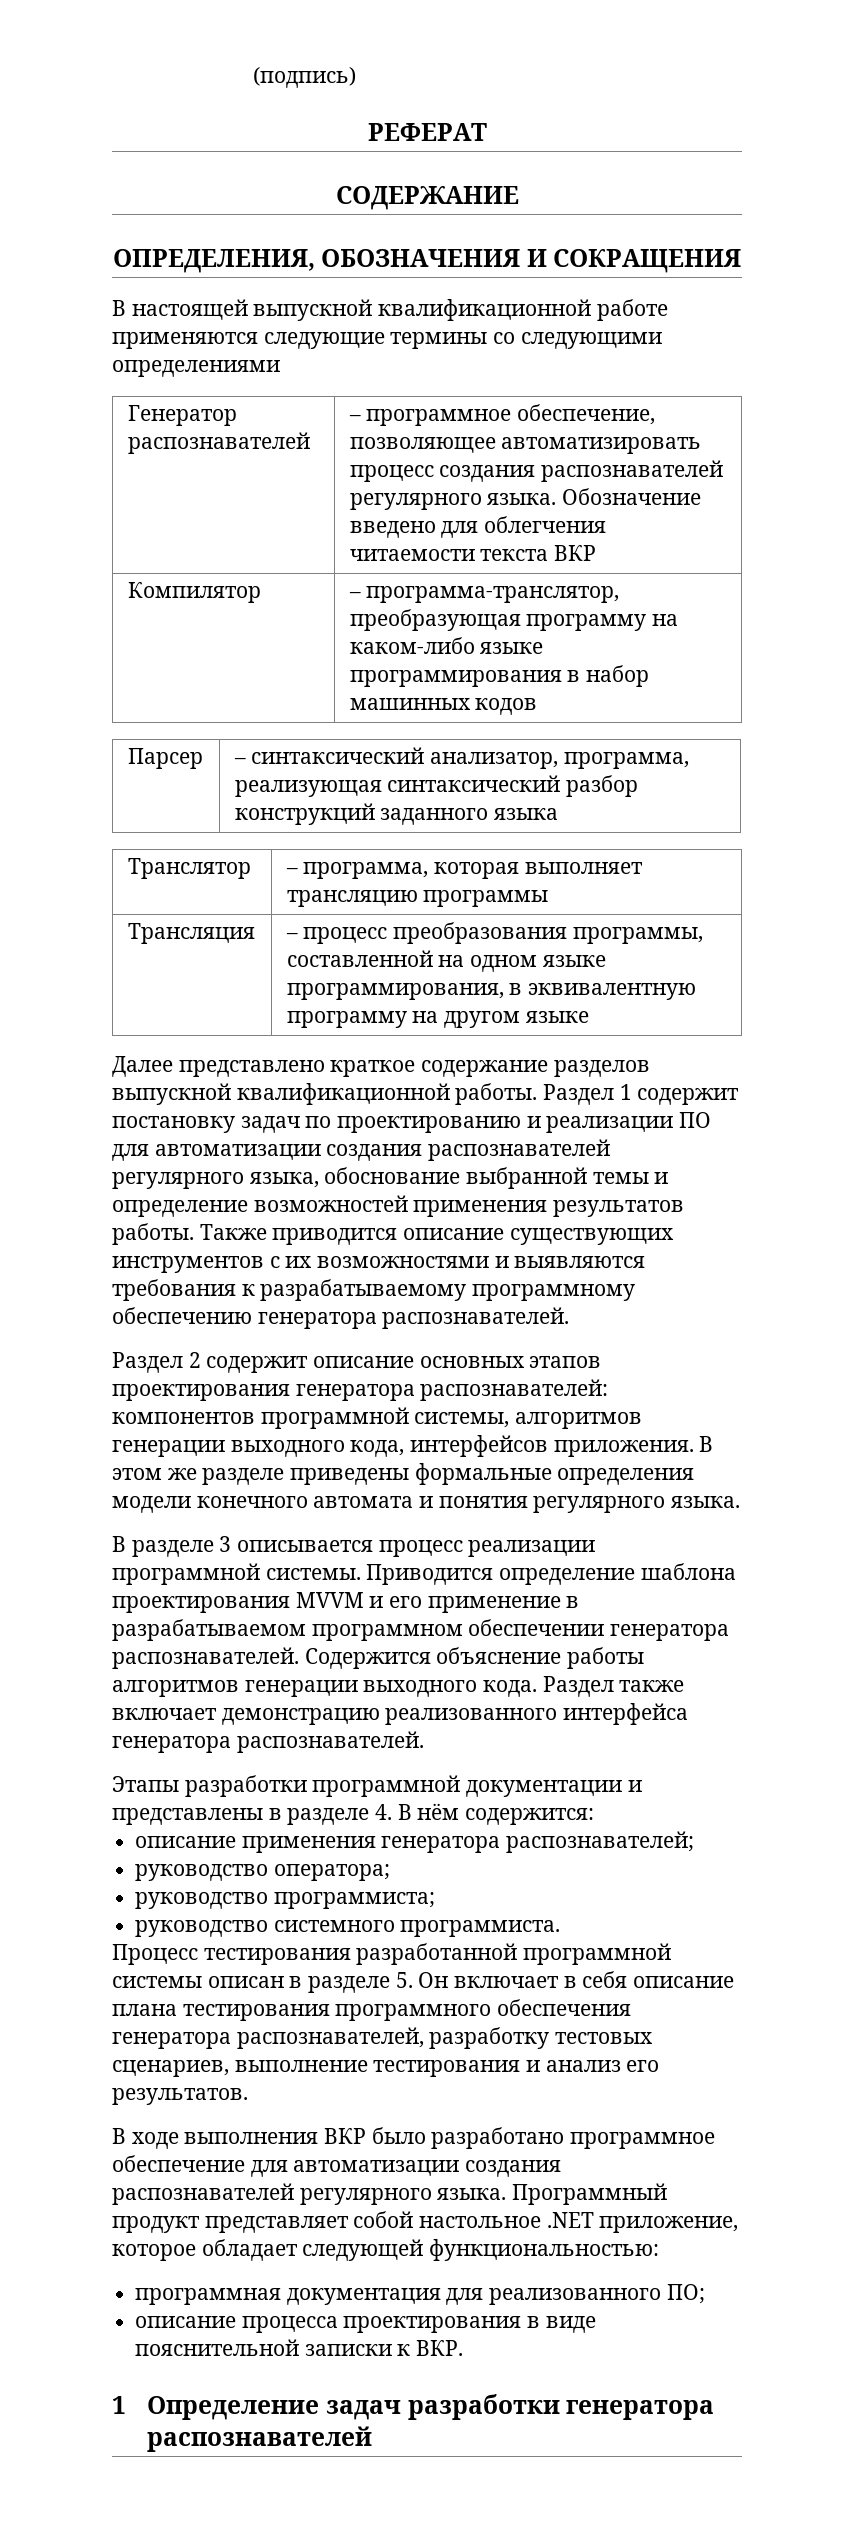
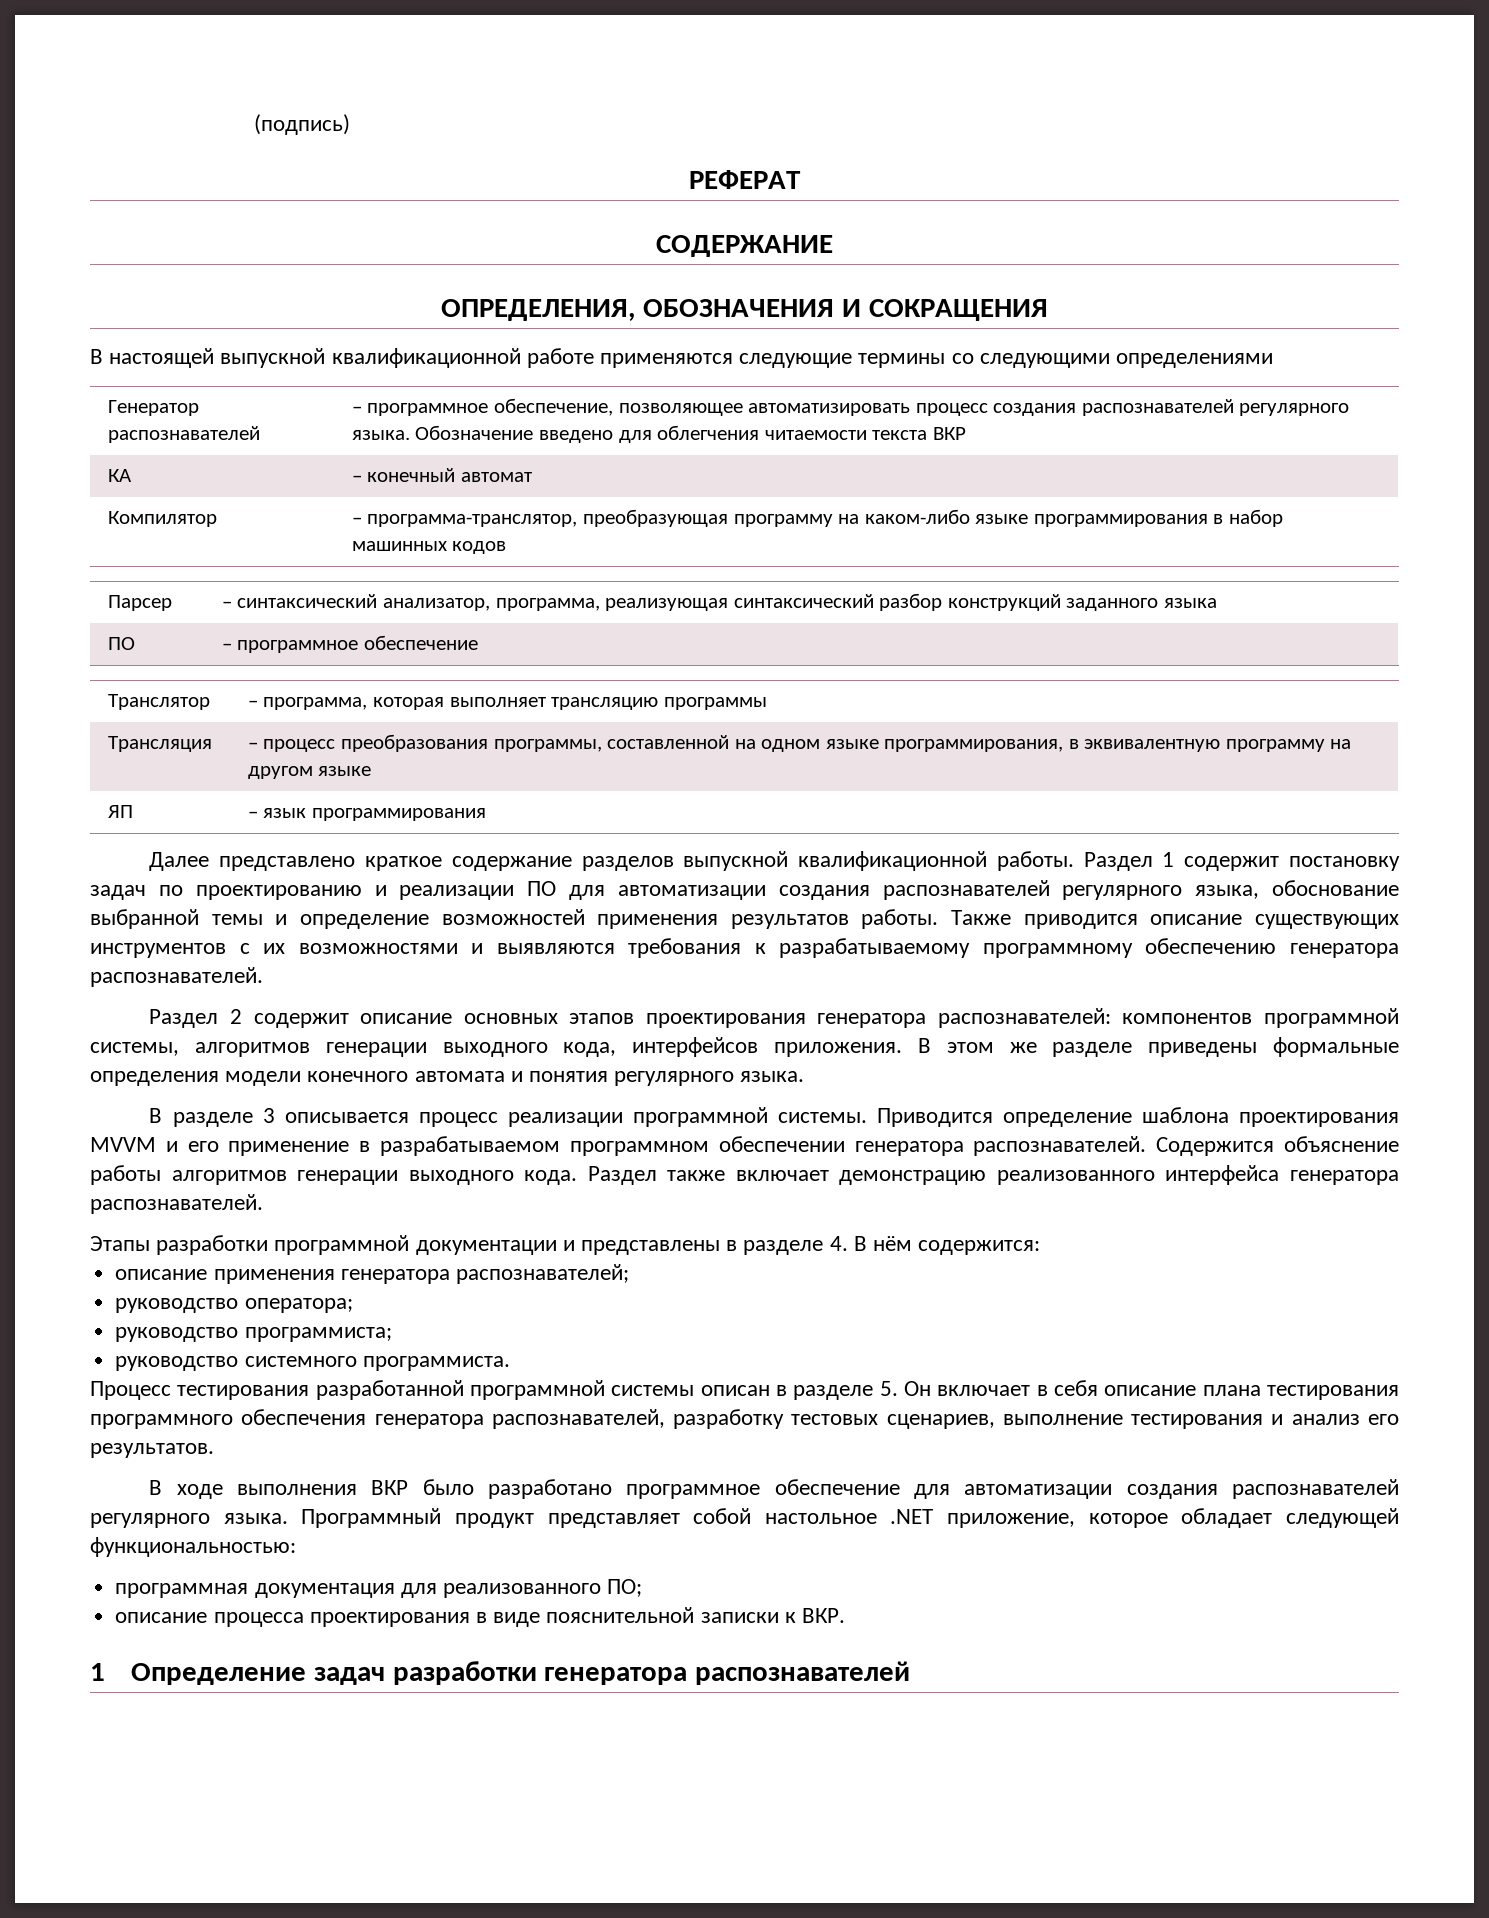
+ КА | – конечный автомат
+ ПО | – программное обеспечение
+ ЯП | – язык программирования

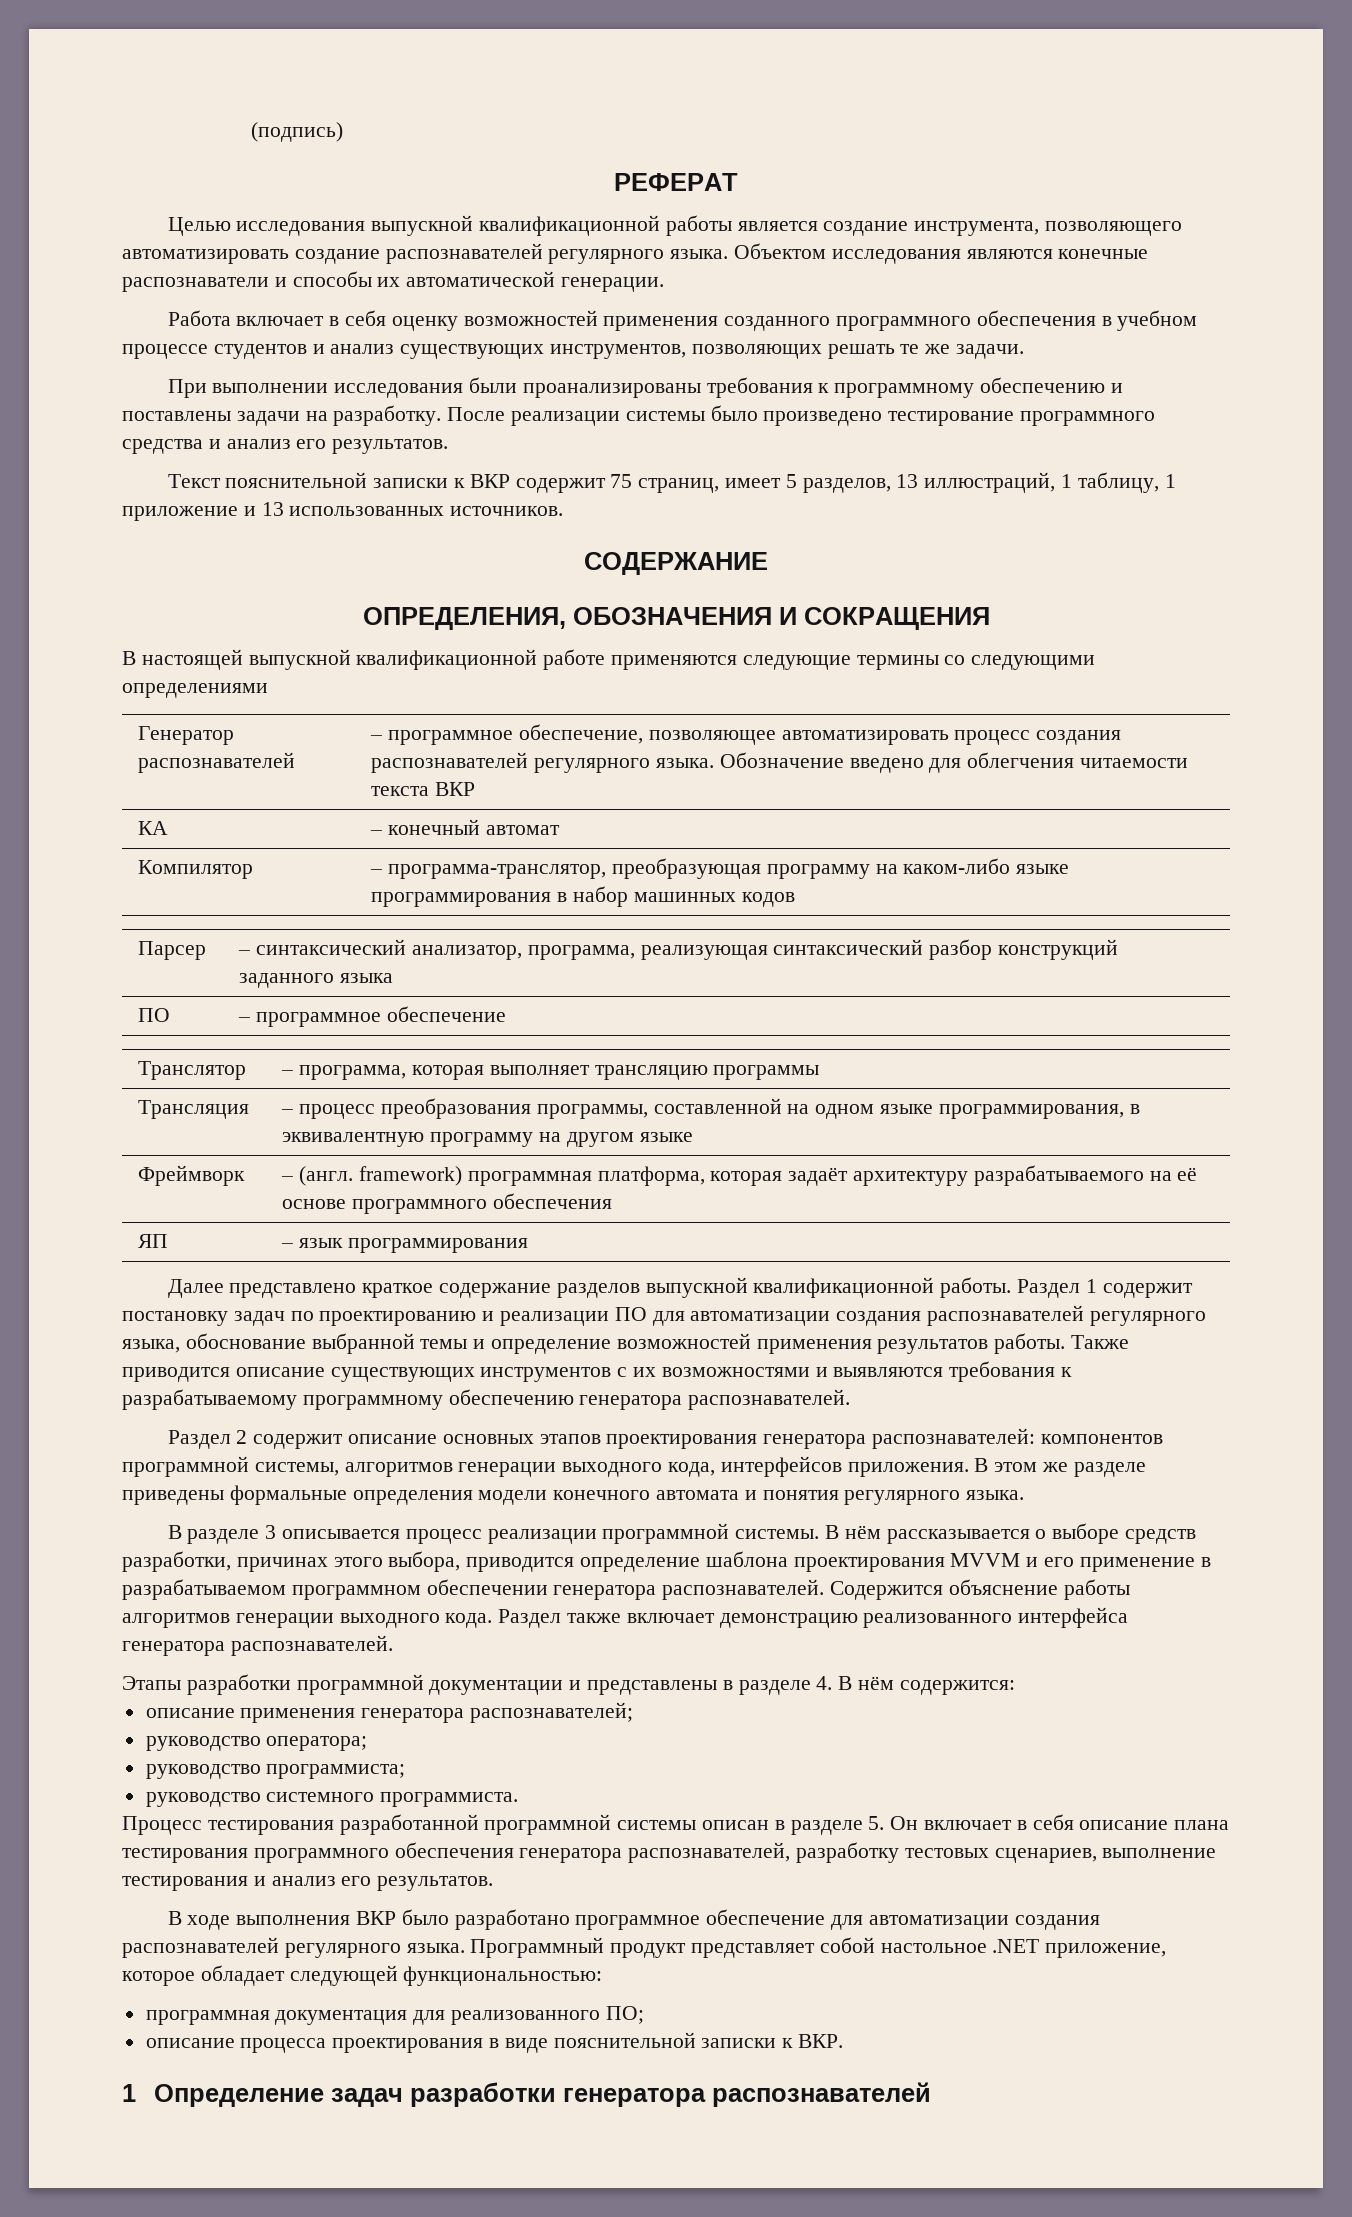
+ Целью исследования выпускной квалификационной работы является создание инструмента, позволяющего автоматизировать создание распознавателей регулярного языка. Объектом исследования являются конечные распознаватели и способы их автоматической генерации.
+ Работа включает в себя оценку возможностей применения созданного программного обеспечения в учебном процессе студентов и анализ существующих инструментов, позволяющих решать те же задачи.
+ При выполнении исследования были проанализированы требования к программному обеспечению и поставлены задачи на разработку. После реализации системы было произведено тестирование программного средства и анализ его результатов.
+ Текст пояснительной записки к ВКР содержит 75 страниц, имеет 5 разделов, 13 иллюстраций, 1 таблицу, 1 приложение и 13 использованных источников.
+ Фреймворк | – (англ. framework) программная платформа, которая задаёт архитектуру разрабатываемого на её основе программного обеспечения
- Приводится определение шаблона проектирования MVVM и его применение в разрабатываемом программном обеспечении генератора распознавателей.
+ В нём рассказывается о выборе средств разработки, причинах этого выбора, приводится определение шаблона проектирования MVVM и его применение в разрабатываемом программном обеспечении генератора распознавателей.

